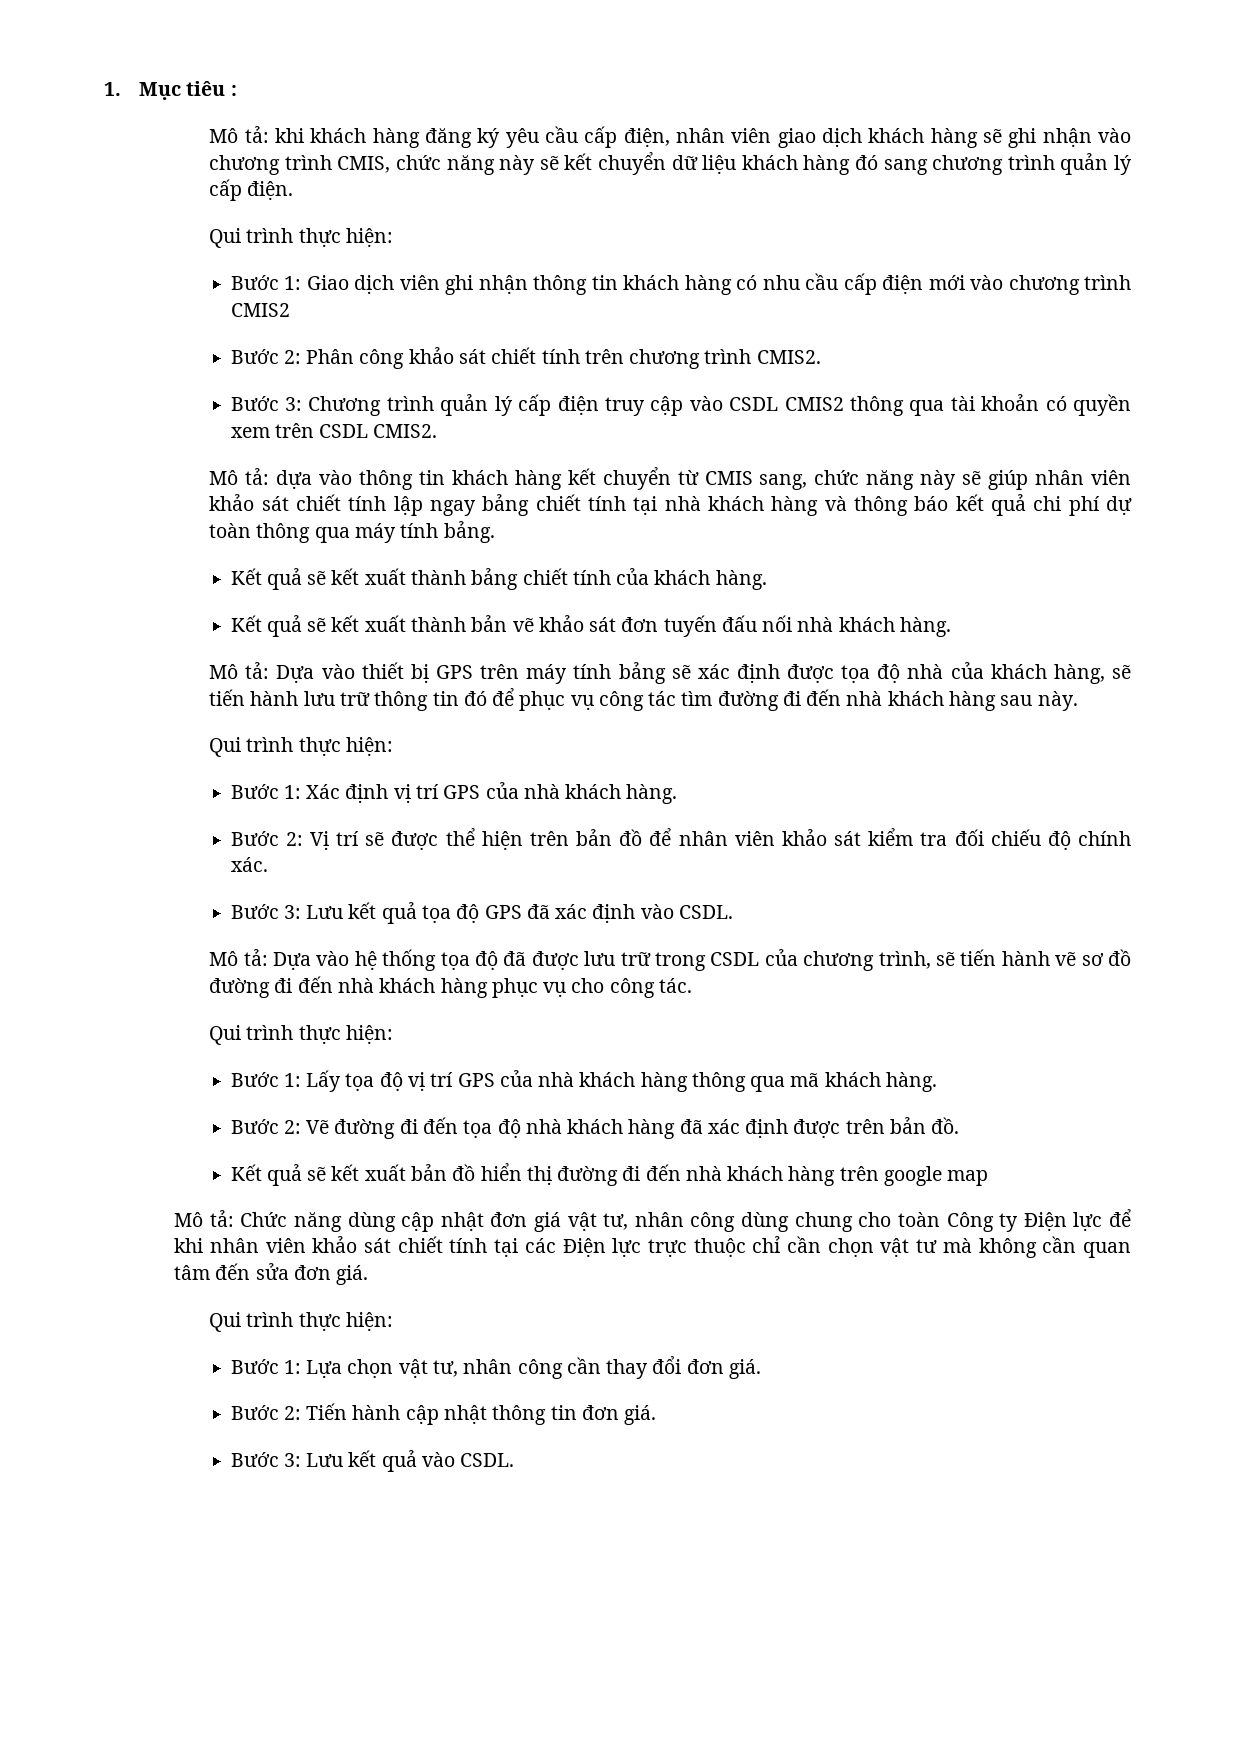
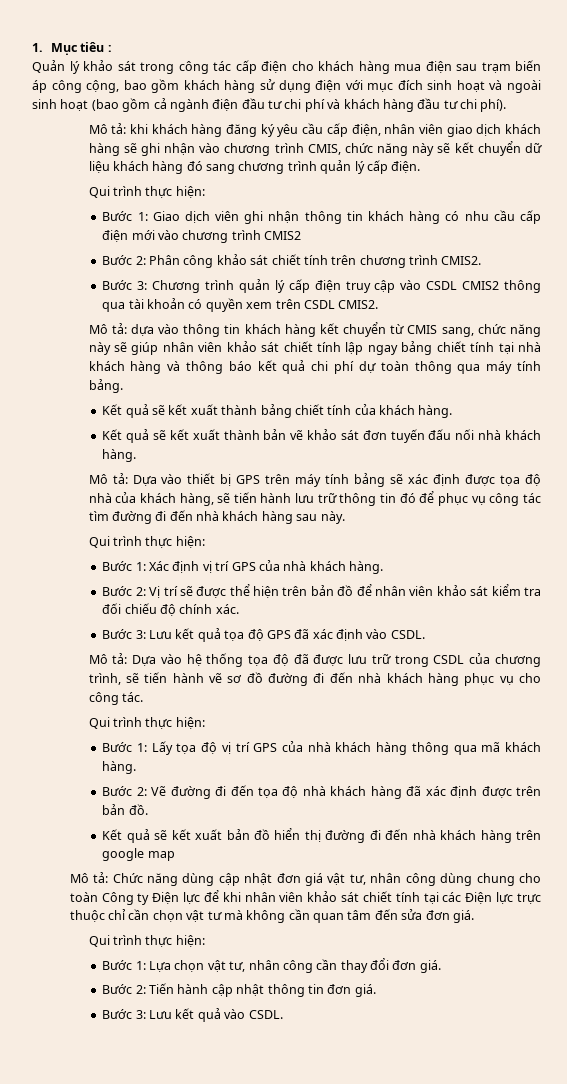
+ Quản lý khảo sát trong công tác cấp điện cho khách hàng mua điện sau trạm biến áp công cộng, bao gồm khách hàng sử dụng điện với mục đích sinh hoạt và ngoài sinh hoạt (bao gồm cả ngành điện đầu tư chi phí và khách hàng đầu tư chi phí).

